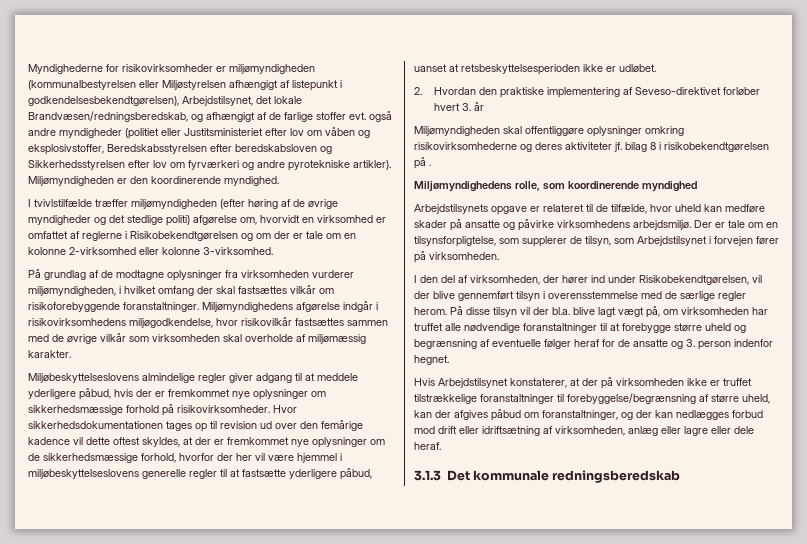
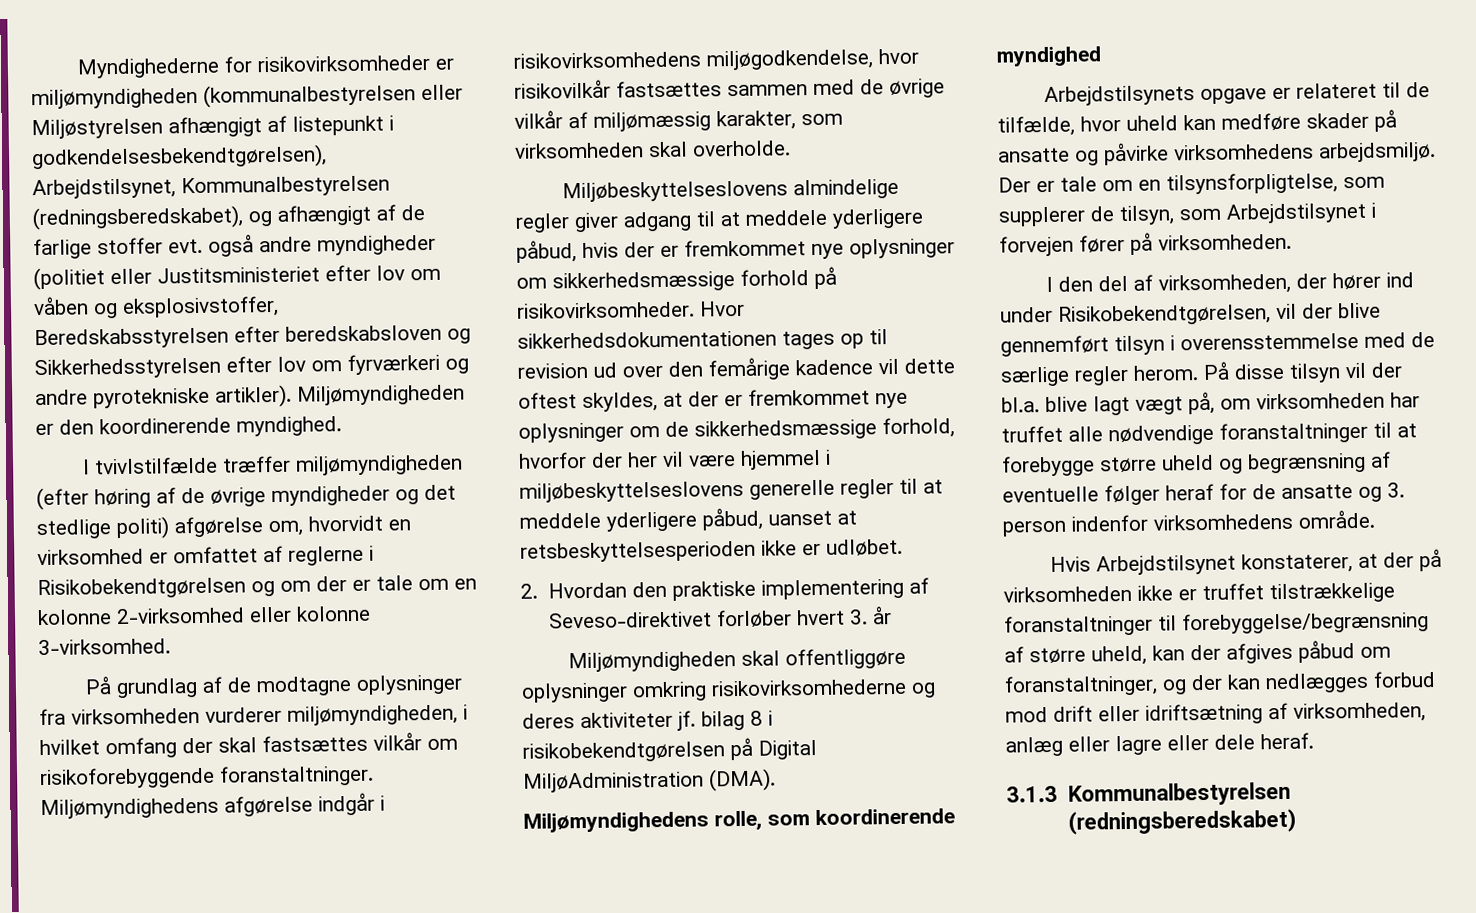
- Myndighederne for risikovirksomheder er miljømyndigheden (kommunalbestyrelsen eller Miljøstyrelsen afhængigt af listepunkt i godkendelsesbekendtgørelsen), Arbejdstilsynet, det lokale Brandvæsen/redningsberedskab, og afhængigt af de farlige stoffer evt. også andre myndigheder (politiet eller Justitsministeriet efter lov om våben og eksplosivstoffer, Beredskabsstyrelsen efter beredskabsloven og Sikkerhedsstyrelsen efter lov om fyrværkeri og andre pyrotekniske artikler).
+ Myndighederne for risikovirksomheder er miljømyndigheden (kommunalbestyrelsen eller Miljøstyrelsen afhængigt af listepunkt i godkendelsesbekendtgørelsen), Arbejdstilsynet, Kommunalbestyrelsen (redningsberedskabet), og afhængigt af de farlige stoffer evt. også andre myndigheder (politiet eller Justitsministeriet efter lov om våben og eksplosivstoffer, Beredskabsstyrelsen efter beredskabsloven og Sikkerhedsstyrelsen efter lov om fyrværkeri og andre pyrotekniske artikler).
- Miljømyndighedens afgørelse indgår i risikovirksomhedens miljøgodkendelse, hvor risikovilkår fastsættes sammen med de øvrige vilkår som virksomheden skal overholde af miljømæssig karakter.
+ Miljømyndighedens afgørelse indgår i risikovirksomhedens miljøgodkendelse, hvor risikovilkår fastsættes sammen med de øvrige vilkår af miljømæssig karakter, som virksomheden skal overholde.
- Hvor sikkerhedsdokumentationen tages op til revision ud over den femårige kadence vil dette oftest skyldes, at der er fremkommet nye oplysninger om de sikkerhedsmæssige forhold, hvorfor der her vil være hjemmel i miljøbeskyttelseslovens generelle regler til at fastsætte yderligere påbud, uanset at retsbeskyttelsesperioden ikke er udløbet.
+ Hvor sikkerhedsdokumentationen tages op til revision ud over den femårige kadence vil dette oftest skyldes, at der er fremkommet nye oplysninger om de sikkerhedsmæssige forhold, hvorfor der her vil være hjemmel i miljøbeskyttelseslovens generelle regler til at meddele yderligere påbud, uanset at retsbeskyttelsesperioden ikke er udløbet.
- Miljømyndigheden skal offentliggøre oplysninger omkring risikovirksomhederne og deres aktiviteter jf. bilag 8 i risikobekendtgørelsen på .
+ Miljømyndigheden skal offentliggøre oplysninger omkring risikovirksomhederne og deres aktiviteter jf. bilag 8 i risikobekendtgørelsen på Digital MiljøAdministration (DMA).
- På disse tilsyn vil der bl.a. blive lagt vægt på, om virksomheden har truffet alle nødvendige foranstaltninger til at forebygge større uheld og begrænsning af eventuelle følger heraf for de ansatte og 3. person indenfor hegnet.
+ På disse tilsyn vil der bl.a. blive lagt vægt på, om virksomheden har truffet alle nødvendige foranstaltninger til at forebygge større uheld og begrænsning af eventuelle følger heraf for de ansatte og 3. person indenfor virksomhedens område.
- 3.1.3 Det kommunale redningsberedskab
+ 3.1.3 Kommunalbestyrelsen (redningsberedskabet)

